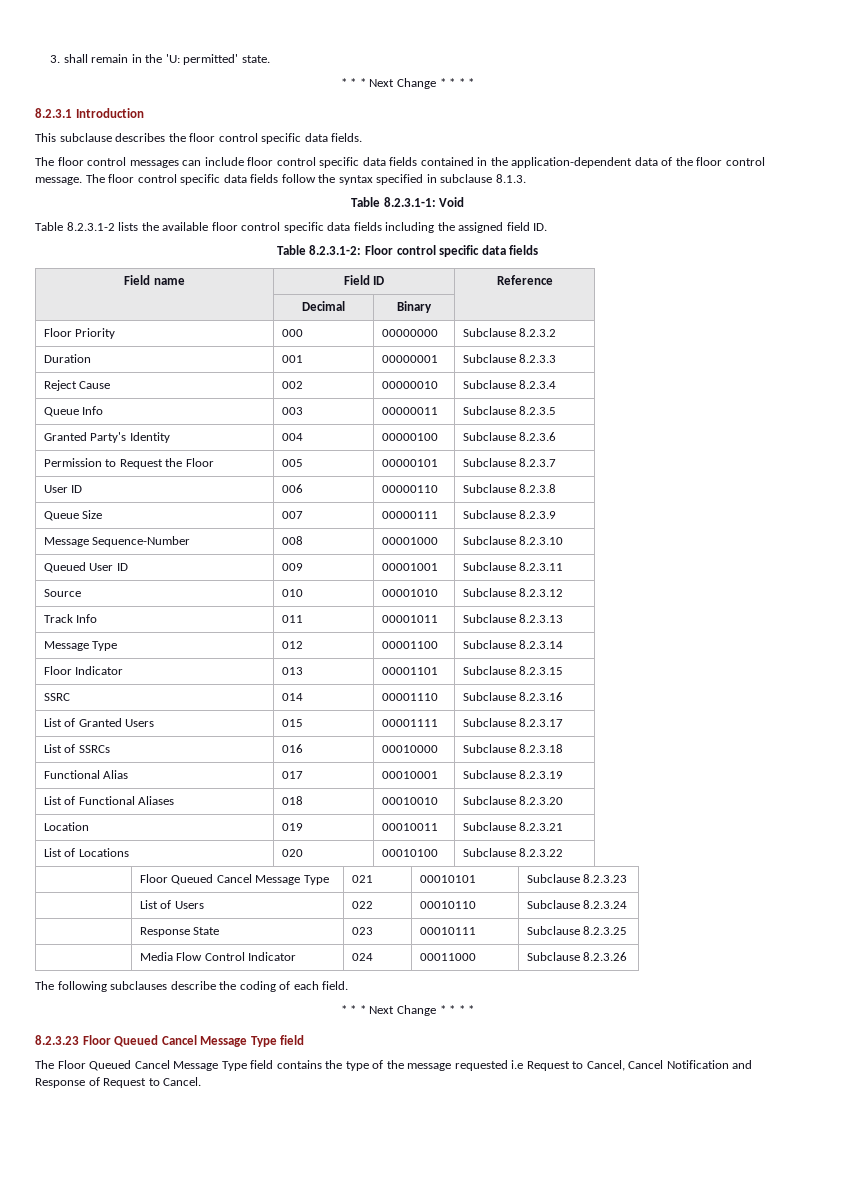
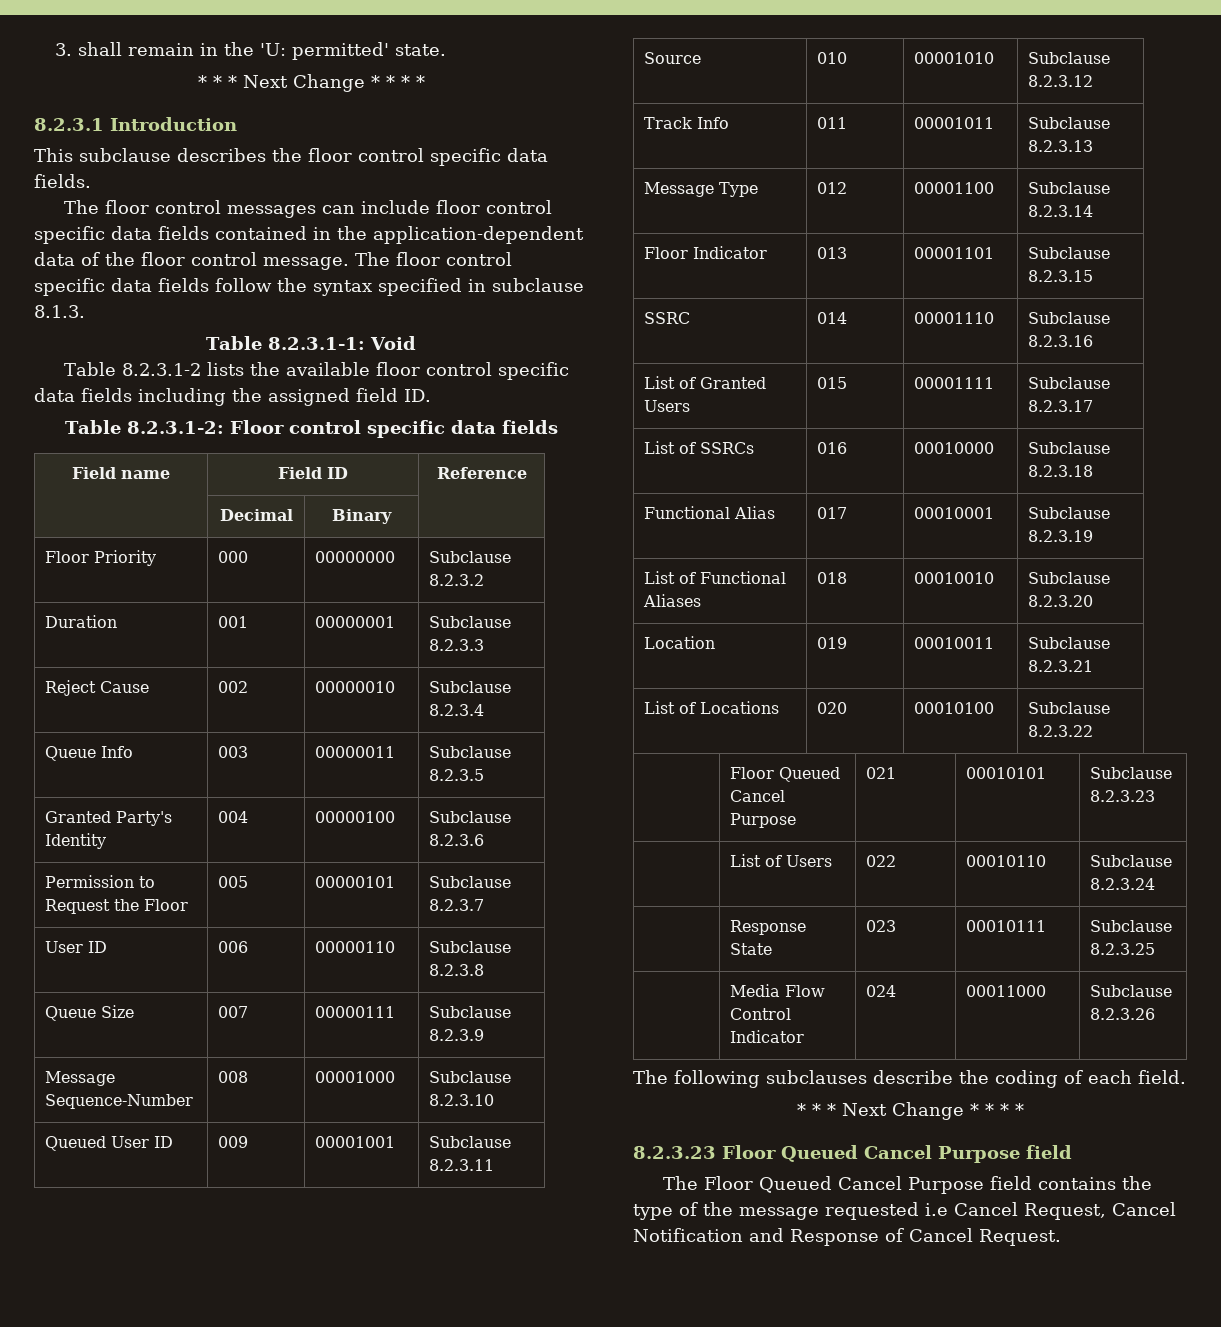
- | Floor Queued Cancel Message Type | 021 | 00010101 | Subclause 8.2.3.23
+ | Floor Queued Cancel Purpose | 021 | 00010101 | Subclause 8.2.3.23
- 8.2.3.23 Floor Queued Cancel Message Type field
+ 8.2.3.23 Floor Queued Cancel Purpose field
- The Floor Queued Cancel Message Type field contains the type of the message requested i.e Request to Cancel, Cancel Notification and Response of Request to Cancel.
+ The Floor Queued Cancel Purpose field contains the type of the message requested i.e Cancel Request, Cancel Notification and Response of Cancel Request.

